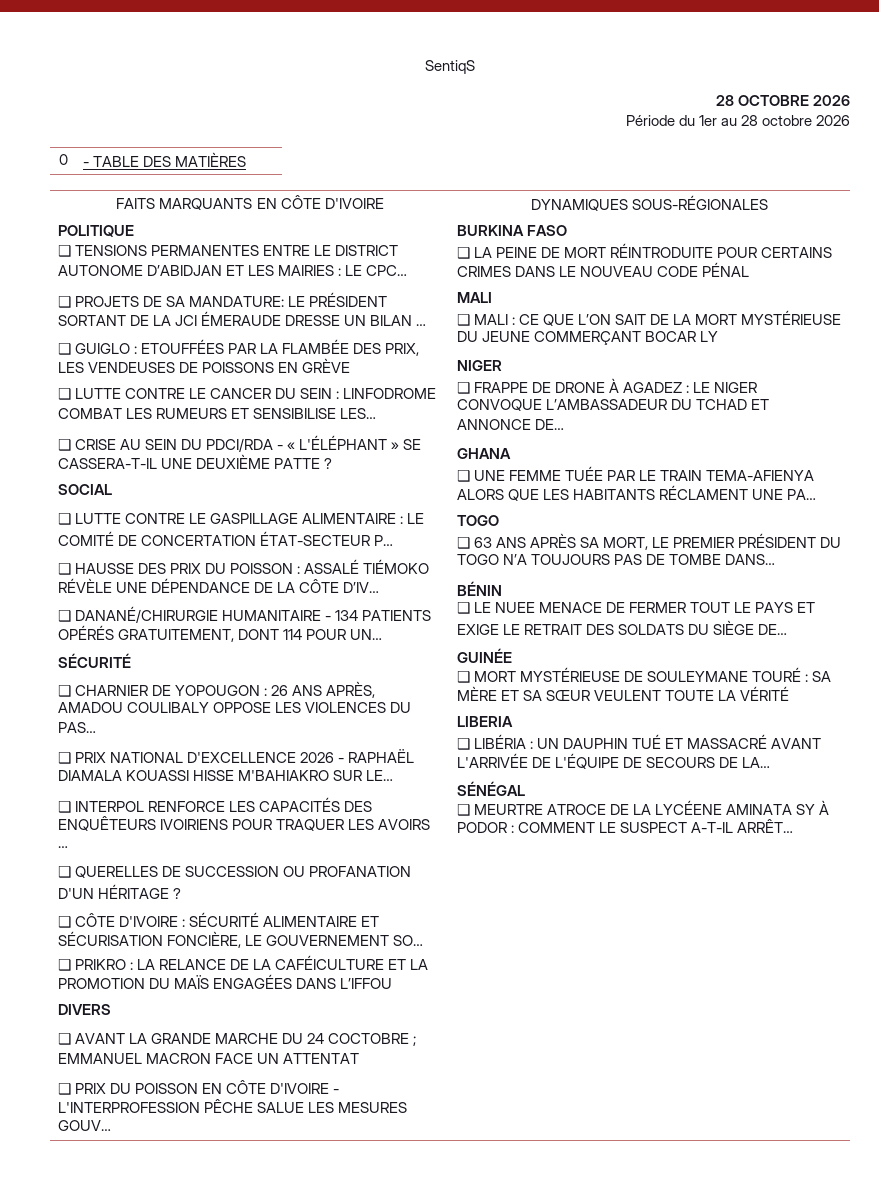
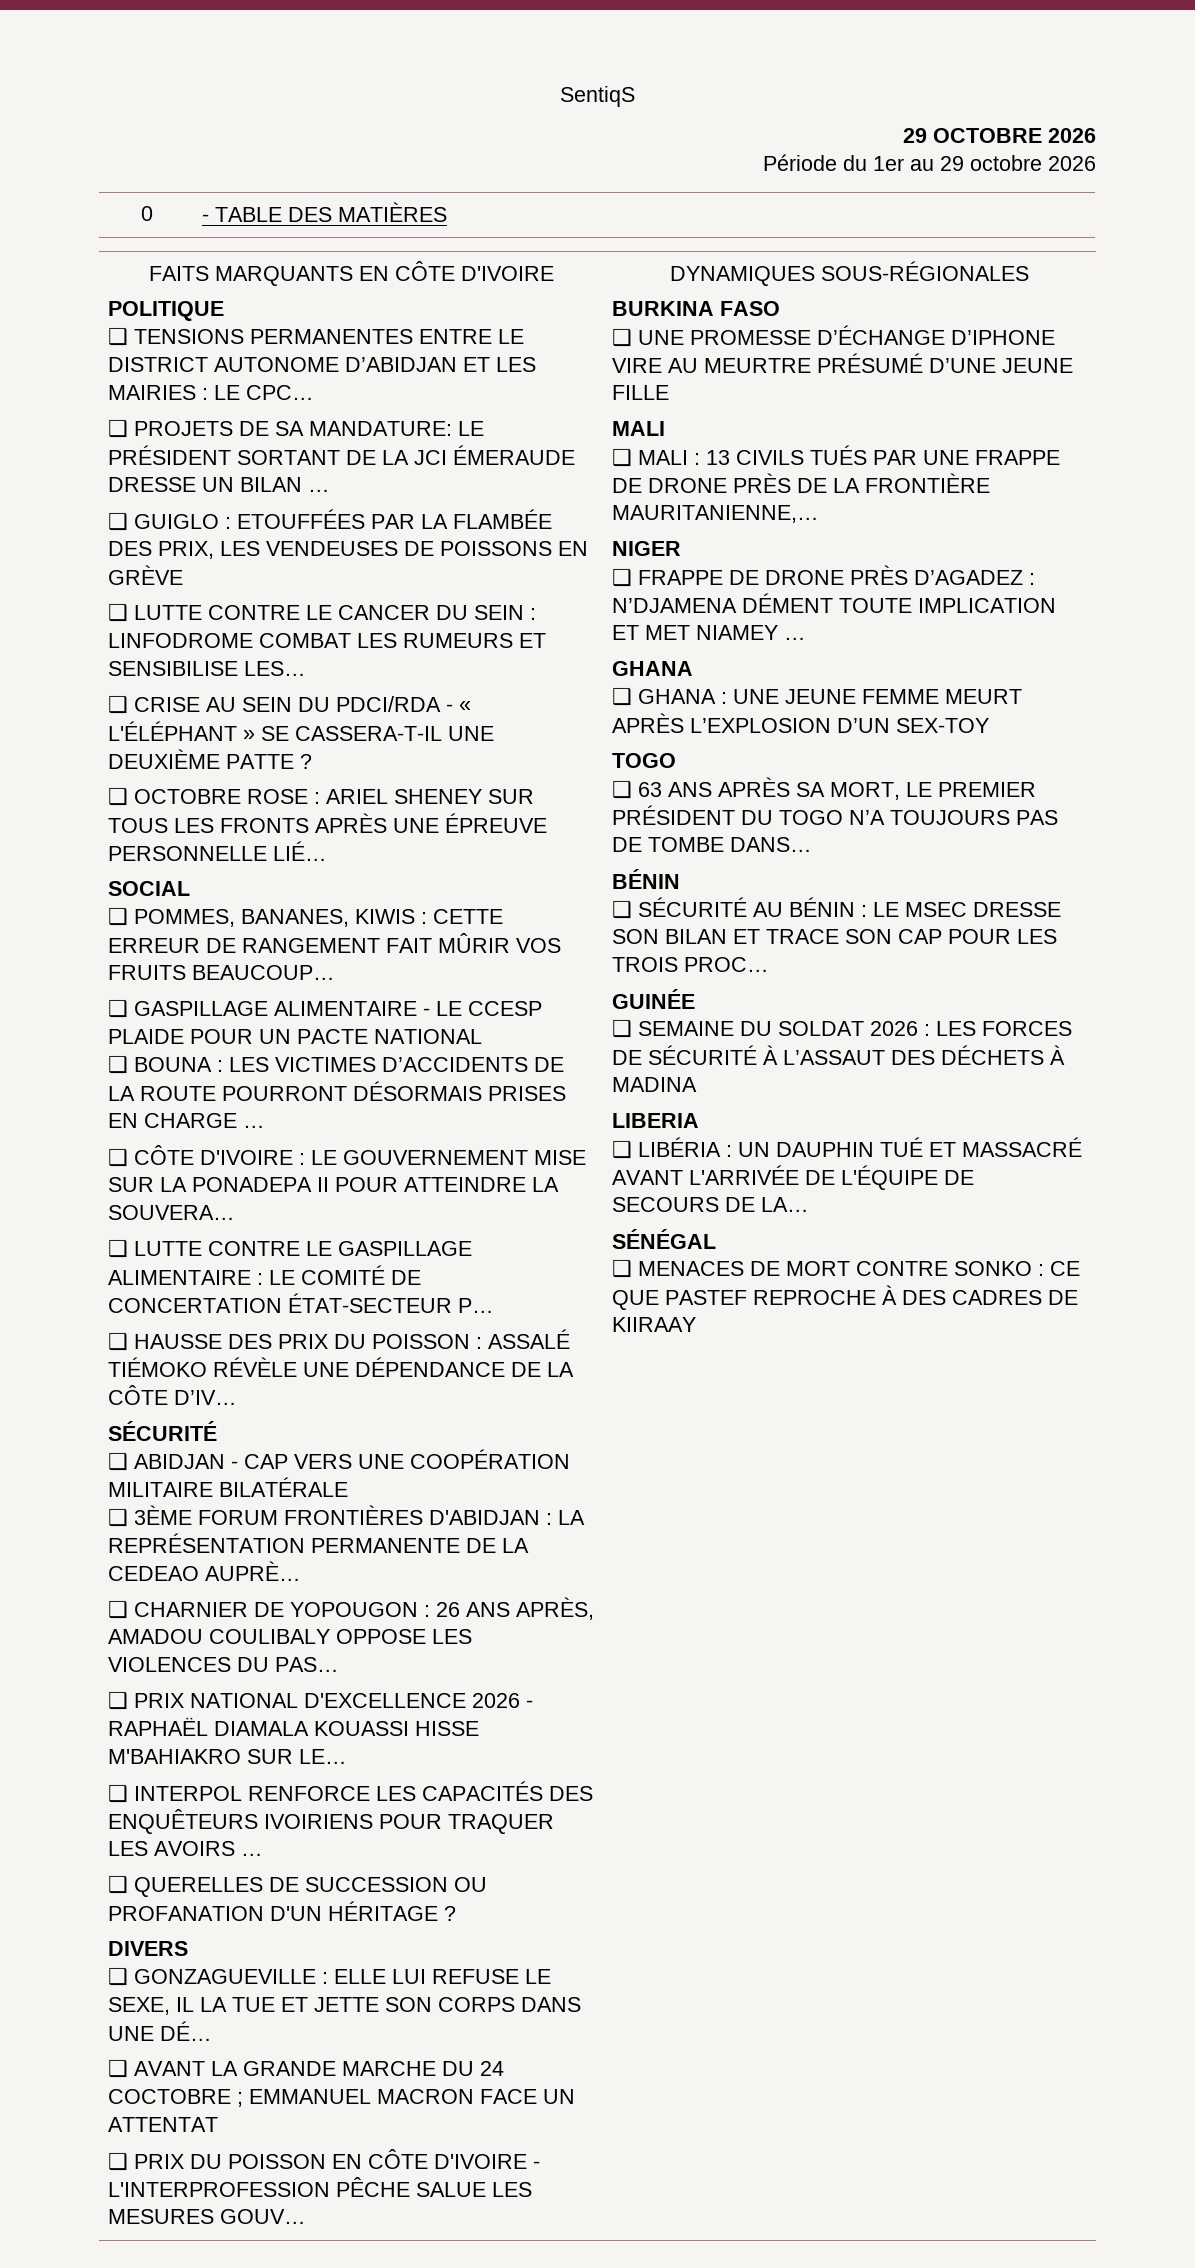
- 28 OCTOBRE 2026
+ 29 OCTOBRE 2026
- Période du 1er au 28 octobre 2026
+ Période du 1er au 29 octobre 2026
+ ❑ OCTOBRE ROSE : ARIEL SHENEY SUR TOUS LES FRONTS APRÈS UNE ÉPREUVE PERSONNELLE LIÉ…
  SOCIAL
+ ❑ POMMES, BANANES, KIWIS : CETTE ERREUR DE RANGEMENT FAIT MÛRIR VOS FRUITS BEAUCOUP…
+ ❑ GASPILLAGE ALIMENTAIRE - LE CCESP PLAIDE POUR UN PACTE NATIONAL
+ ❑ BOUNA : LES VICTIMES D’ACCIDENTS DE LA ROUTE POURRONT DÉSORMAIS PRISES EN CHARGE …
+ ❑ CÔTE D'IVOIRE : LE GOUVERNEMENT MISE SUR LA PONADEPA II POUR ATTEINDRE LA SOUVERA…
  ❑ HAUSSE DES PRIX DU POISSON : ASSALÉ TIÉMOKO RÉVÈLE UNE DÉPENDANCE DE LA CÔTE D’IV…
- ❑ DANANÉ/CHIRURGIE HUMANITAIRE - 134 PATIENTS OPÉRÉS GRATUITEMENT, DONT 114 POUR UN…
  SÉCURITÉ
+ ❑ ABIDJAN - CAP VERS UNE COOPÉRATION MILITAIRE BILATÉRALE
+ ❑ 3ÈME FORUM FRONTIÈRES D'ABIDJAN : LA REPRÉSENTATION PERMANENTE DE LA CEDEAO AUPRÈ…
- ❑ CÔTE D'IVOIRE : SÉCURITÉ ALIMENTAIRE ET SÉCURISATION FONCIÈRE, LE GOUVERNEMENT SO…
- ❑ PRIKRO : LA RELANCE DE LA CAFÉICULTURE ET LA PROMOTION DU MAÏS ENGAGÉES DANS L’IFFOU
  DIVERS
+ ❑ GONZAGUEVILLE : ELLE LUI REFUSE LE SEXE, IL LA TUE ET JETTE SON CORPS DANS UNE DÉ…
- ❑ LA PEINE DE MORT RÉINTRODUITE POUR CERTAINS CRIMES DANS LE NOUVEAU CODE PÉNAL
+ ❑ UNE PROMESSE D’ÉCHANGE D’IPHONE VIRE AU MEURTRE PRÉSUMÉ D’UNE JEUNE FILLE
  MALI
- ❑ MALI : CE QUE L’ON SAIT DE LA MORT MYSTÉRIEUSE DU JEUNE COMMERÇANT BOCAR LY
+ ❑ MALI : 13 CIVILS TUÉS PAR UNE FRAPPE DE DRONE PRÈS DE LA FRONTIÈRE MAURITANIENNE,…
- ❑ FRAPPE DE DRONE À AGADEZ : LE NIGER CONVOQUE L’AMBASSADEUR DU TCHAD ET ANNONCE DE…
+ ❑ FRAPPE DE DRONE PRÈS D’AGADEZ : N’DJAMENA DÉMENT TOUTE IMPLICATION ET MET NIAMEY …
  GHANA
- ❑ UNE FEMME TUÉE PAR LE TRAIN TEMA-AFIENYA ALORS QUE LES HABITANTS RÉCLAMENT UNE PA…
+ ❑ GHANA : UNE JEUNE FEMME MEURT APRÈS L’EXPLOSION D’UN SEX-TOY
- ❑ LE NUEE MENACE DE FERMER TOUT LE PAYS ET EXIGE LE RETRAIT DES SOLDATS DU SIÈGE DE…
+ ❑ SÉCURITÉ AU BÉNIN : LE MSEC DRESSE SON BILAN ET TRACE SON CAP POUR LES TROIS PROC…
  GUINÉE
- ❑ MORT MYSTÉRIEUSE DE SOULEYMANE TOURÉ : SA MÈRE ET SA SŒUR VEULENT TOUTE LA VÉRITÉ
+ ❑ SEMAINE DU SOLDAT 2026 : LES FORCES DE SÉCURITÉ À L’ASSAUT DES DÉCHETS À MADINA
- ❑ MEURTRE ATROCE DE LA LYCÉENE AMINATA SY À PODOR : COMMENT LE SUSPECT A-T-IL ARRÊT…
+ ❑ MENACES DE MORT CONTRE SONKO : CE QUE PASTEF REPROCHE À DES CADRES DE KIIRAAY

